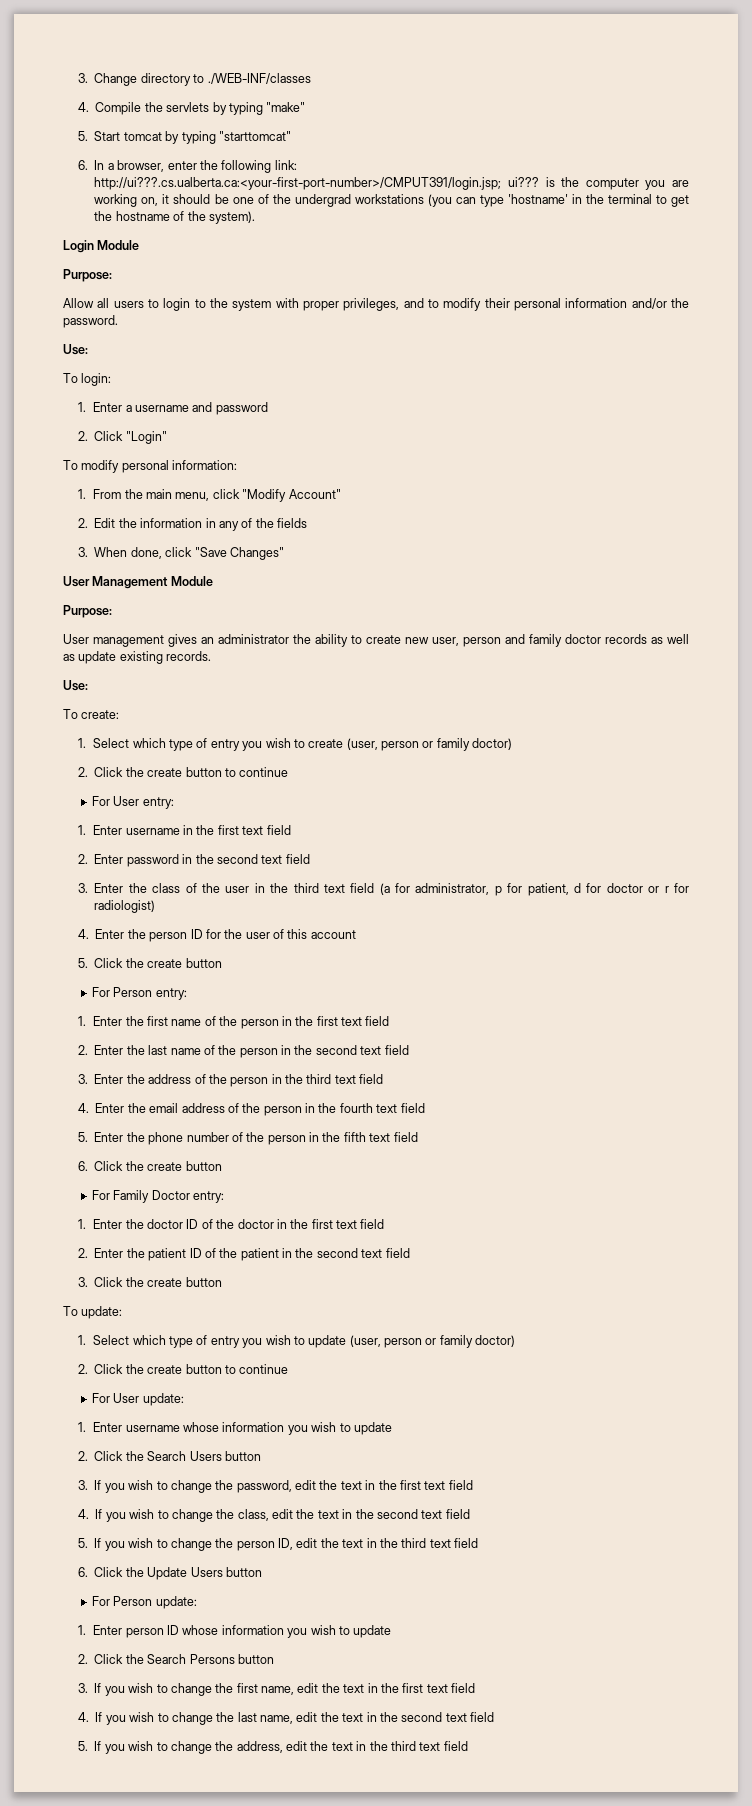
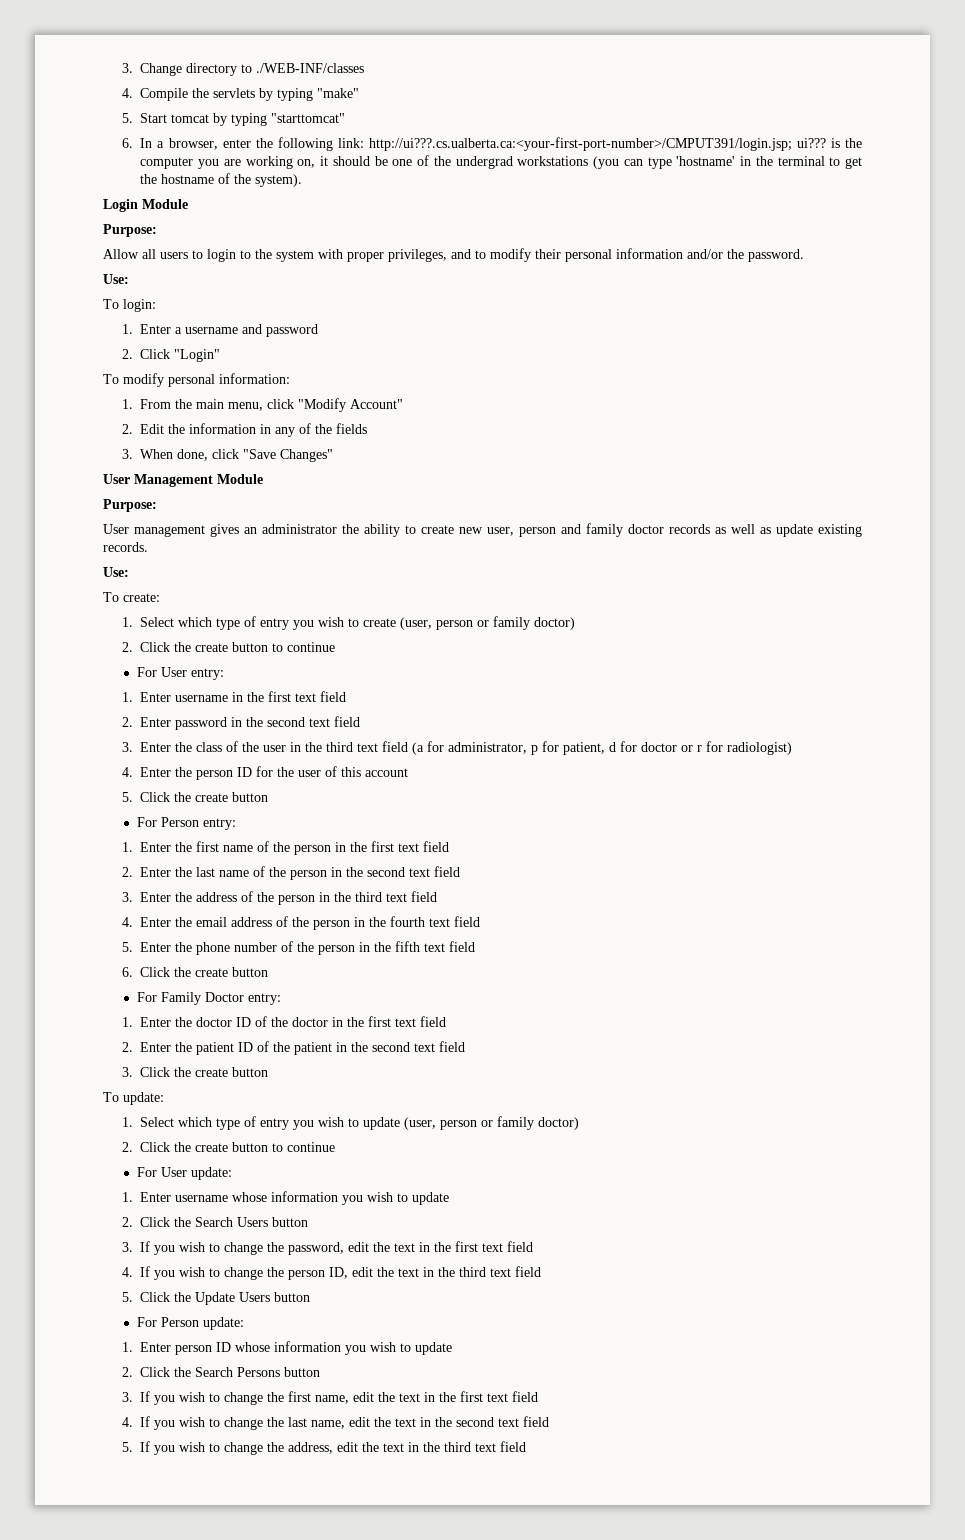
- 4. If you wish to change the class, edit the text in the second text field
- 5. If you wish to change the person ID, edit the text in the third text field
+ 4. If you wish to change the person ID, edit the text in the third text field
- 6. Click the Update Users button
+ 5. Click the Update Users button

